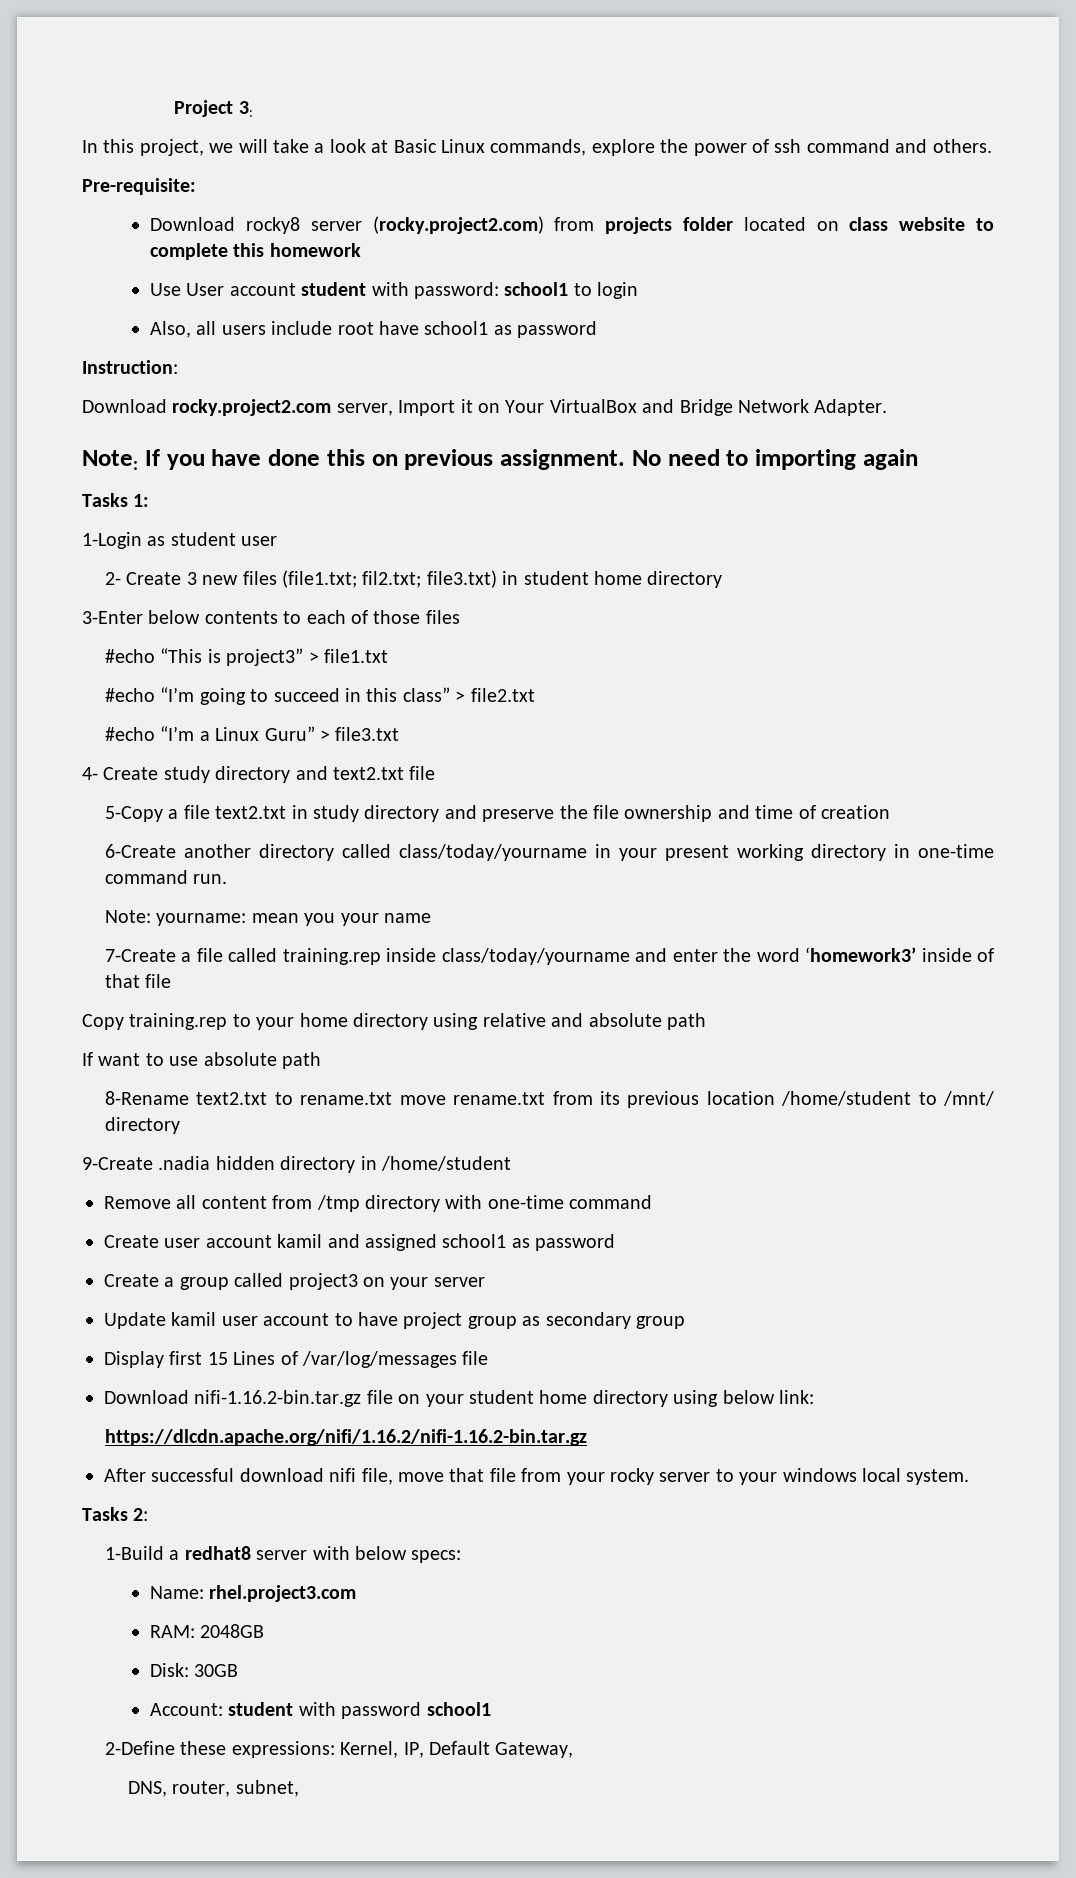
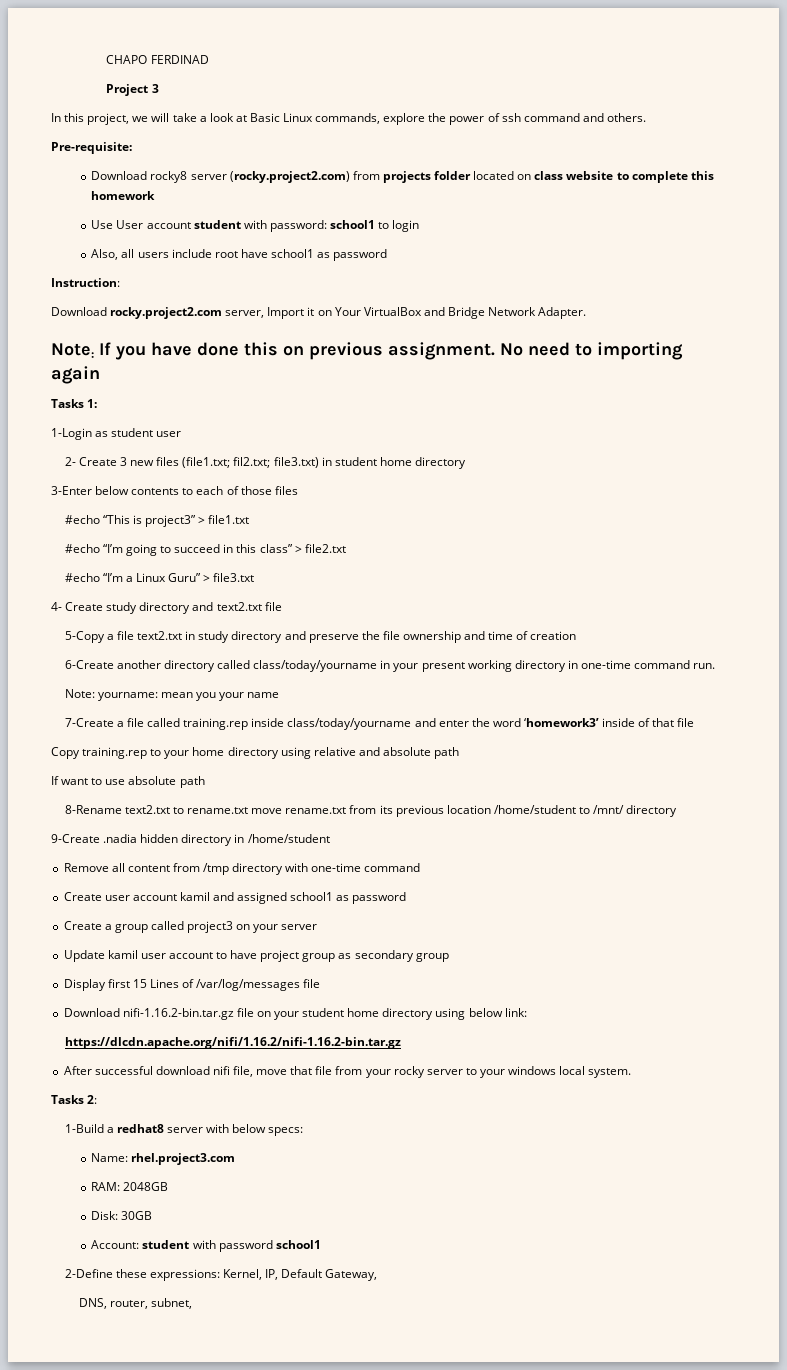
- Project 3:
+ CHAPO FERDINAD
+ Project 3

